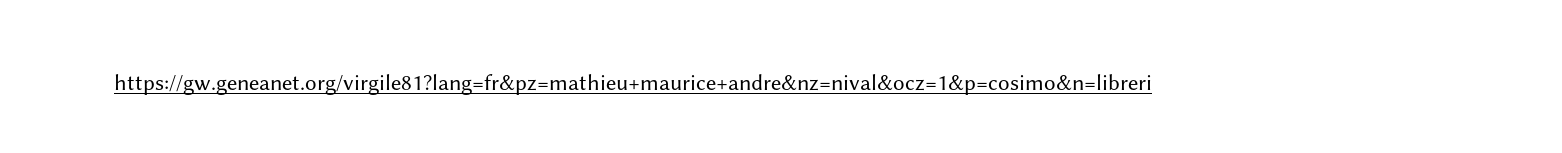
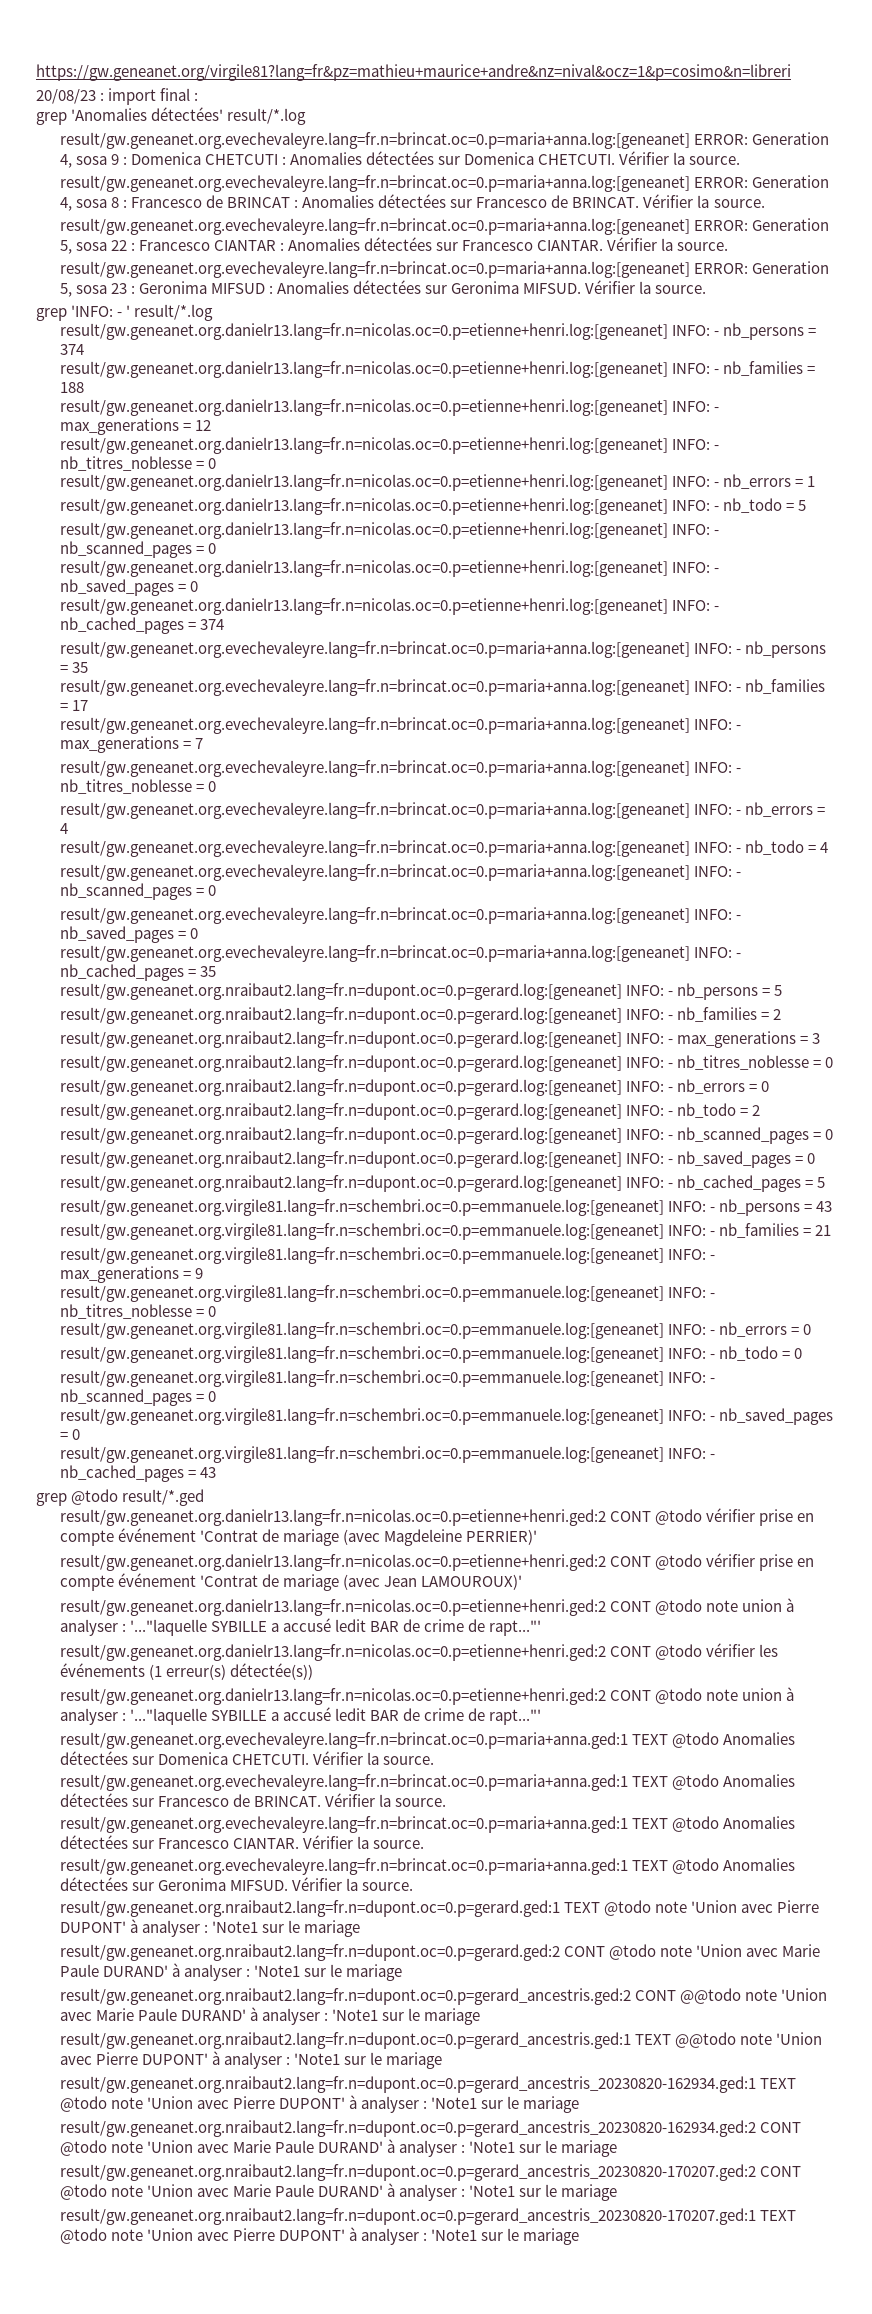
+ 20/08/23 : import final :
+ grep 'Anomalies détectées' result/*.log
+ result/gw.geneanet.org.evechevaleyre.lang=fr.n=brincat.oc=0.p=maria+anna.log:[geneanet] ERROR: Generation 4, sosa 9 : Domenica CHETCUTI : Anomalies détectées sur Domenica CHETCUTI. Vérifier la source.
+ result/gw.geneanet.org.evechevaleyre.lang=fr.n=brincat.oc=0.p=maria+anna.log:[geneanet] ERROR: Generation 4, sosa 8 : Francesco de BRINCAT : Anomalies détectées sur Francesco de BRINCAT. Vérifier la source.
+ result/gw.geneanet.org.evechevaleyre.lang=fr.n=brincat.oc=0.p=maria+anna.log:[geneanet] ERROR: Generation 5, sosa 22 : Francesco CIANTAR : Anomalies détectées sur Francesco CIANTAR. Vérifier la source.
+ result/gw.geneanet.org.evechevaleyre.lang=fr.n=brincat.oc=0.p=maria+anna.log:[geneanet] ERROR: Generation 5, sosa 23 : Geronima MIFSUD : Anomalies détectées sur Geronima MIFSUD. Vérifier la source.
+ grep 'INFO: - ' result/*.log
+ result/gw.geneanet.org.danielr13.lang=fr.n=nicolas.oc=0.p=etienne+henri.log:[geneanet] INFO: - nb_persons = 374
+ result/gw.geneanet.org.danielr13.lang=fr.n=nicolas.oc=0.p=etienne+henri.log:[geneanet] INFO: - nb_families = 188
+ result/gw.geneanet.org.danielr13.lang=fr.n=nicolas.oc=0.p=etienne+henri.log:[geneanet] INFO: - max_generations = 12
+ result/gw.geneanet.org.danielr13.lang=fr.n=nicolas.oc=0.p=etienne+henri.log:[geneanet] INFO: - nb_titres_noblesse = 0
+ result/gw.geneanet.org.danielr13.lang=fr.n=nicolas.oc=0.p=etienne+henri.log:[geneanet] INFO: - nb_errors = 1
+ result/gw.geneanet.org.danielr13.lang=fr.n=nicolas.oc=0.p=etienne+henri.log:[geneanet] INFO: - nb_todo = 5
+ result/gw.geneanet.org.danielr13.lang=fr.n=nicolas.oc=0.p=etienne+henri.log:[geneanet] INFO: - nb_scanned_pages = 0
+ result/gw.geneanet.org.danielr13.lang=fr.n=nicolas.oc=0.p=etienne+henri.log:[geneanet] INFO: - nb_saved_pages = 0
+ result/gw.geneanet.org.danielr13.lang=fr.n=nicolas.oc=0.p=etienne+henri.log:[geneanet] INFO: - nb_cached_pages = 374
+ result/gw.geneanet.org.evechevaleyre.lang=fr.n=brincat.oc=0.p=maria+anna.log:[geneanet] INFO: - nb_persons = 35
+ result/gw.geneanet.org.evechevaleyre.lang=fr.n=brincat.oc=0.p=maria+anna.log:[geneanet] INFO: - nb_families = 17
+ result/gw.geneanet.org.evechevaleyre.lang=fr.n=brincat.oc=0.p=maria+anna.log:[geneanet] INFO: - max_generations = 7
+ result/gw.geneanet.org.evechevaleyre.lang=fr.n=brincat.oc=0.p=maria+anna.log:[geneanet] INFO: - nb_titres_noblesse = 0
+ result/gw.geneanet.org.evechevaleyre.lang=fr.n=brincat.oc=0.p=maria+anna.log:[geneanet] INFO: - nb_errors = 4
+ result/gw.geneanet.org.evechevaleyre.lang=fr.n=brincat.oc=0.p=maria+anna.log:[geneanet] INFO: - nb_todo = 4
+ result/gw.geneanet.org.evechevaleyre.lang=fr.n=brincat.oc=0.p=maria+anna.log:[geneanet] INFO: - nb_scanned_pages = 0
+ result/gw.geneanet.org.evechevaleyre.lang=fr.n=brincat.oc=0.p=maria+anna.log:[geneanet] INFO: - nb_saved_pages = 0
+ result/gw.geneanet.org.evechevaleyre.lang=fr.n=brincat.oc=0.p=maria+anna.log:[geneanet] INFO: - nb_cached_pages = 35
+ result/gw.geneanet.org.nraibaut2.lang=fr.n=dupont.oc=0.p=gerard.log:[geneanet] INFO: - nb_persons = 5
+ result/gw.geneanet.org.nraibaut2.lang=fr.n=dupont.oc=0.p=gerard.log:[geneanet] INFO: - nb_families = 2
+ result/gw.geneanet.org.nraibaut2.lang=fr.n=dupont.oc=0.p=gerard.log:[geneanet] INFO: - max_generations = 3
+ result/gw.geneanet.org.nraibaut2.lang=fr.n=dupont.oc=0.p=gerard.log:[geneanet] INFO: - nb_titres_noblesse = 0
+ result/gw.geneanet.org.nraibaut2.lang=fr.n=dupont.oc=0.p=gerard.log:[geneanet] INFO: - nb_errors = 0
+ result/gw.geneanet.org.nraibaut2.lang=fr.n=dupont.oc=0.p=gerard.log:[geneanet] INFO: - nb_todo = 2
+ result/gw.geneanet.org.nraibaut2.lang=fr.n=dupont.oc=0.p=gerard.log:[geneanet] INFO: - nb_scanned_pages = 0
+ result/gw.geneanet.org.nraibaut2.lang=fr.n=dupont.oc=0.p=gerard.log:[geneanet] INFO: - nb_saved_pages = 0
+ result/gw.geneanet.org.nraibaut2.lang=fr.n=dupont.oc=0.p=gerard.log:[geneanet] INFO: - nb_cached_pages = 5
+ result/gw.geneanet.org.virgile81.lang=fr.n=schembri.oc=0.p=emmanuele.log:[geneanet] INFO: - nb_persons = 43
+ result/gw.geneanet.org.virgile81.lang=fr.n=schembri.oc=0.p=emmanuele.log:[geneanet] INFO: - nb_families = 21
+ result/gw.geneanet.org.virgile81.lang=fr.n=schembri.oc=0.p=emmanuele.log:[geneanet] INFO: - max_generations = 9
+ result/gw.geneanet.org.virgile81.lang=fr.n=schembri.oc=0.p=emmanuele.log:[geneanet] INFO: - nb_titres_noblesse = 0
+ result/gw.geneanet.org.virgile81.lang=fr.n=schembri.oc=0.p=emmanuele.log:[geneanet] INFO: - nb_errors = 0
+ result/gw.geneanet.org.virgile81.lang=fr.n=schembri.oc=0.p=emmanuele.log:[geneanet] INFO: - nb_todo = 0
+ result/gw.geneanet.org.virgile81.lang=fr.n=schembri.oc=0.p=emmanuele.log:[geneanet] INFO: - nb_scanned_pages = 0
+ result/gw.geneanet.org.virgile81.lang=fr.n=schembri.oc=0.p=emmanuele.log:[geneanet] INFO: - nb_saved_pages = 0
+ result/gw.geneanet.org.virgile81.lang=fr.n=schembri.oc=0.p=emmanuele.log:[geneanet] INFO: - nb_cached_pages = 43
+ grep @todo result/*.ged
+ result/gw.geneanet.org.danielr13.lang=fr.n=nicolas.oc=0.p=etienne+henri.ged:2 CONT @todo vérifier prise en compte événement 'Contrat de mariage (avec Magdeleine PERRIER)'
+ result/gw.geneanet.org.danielr13.lang=fr.n=nicolas.oc=0.p=etienne+henri.ged:2 CONT @todo vérifier prise en compte événement 'Contrat de mariage (avec Jean LAMOUROUX)'
+ result/gw.geneanet.org.danielr13.lang=fr.n=nicolas.oc=0.p=etienne+henri.ged:2 CONT @todo note union à analyser : '..."laquelle SYBILLE a accusé ledit BAR de crime de rapt..."'
+ result/gw.geneanet.org.danielr13.lang=fr.n=nicolas.oc=0.p=etienne+henri.ged:2 CONT @todo vérifier les événements (1 erreur(s) détectée(s))
+ result/gw.geneanet.org.danielr13.lang=fr.n=nicolas.oc=0.p=etienne+henri.ged:2 CONT @todo note union à analyser : '..."laquelle SYBILLE a accusé ledit BAR de crime de rapt..."'
+ result/gw.geneanet.org.evechevaleyre.lang=fr.n=brincat.oc=0.p=maria+anna.ged:1 TEXT @todo Anomalies détectées sur Domenica CHETCUTI. Vérifier la source.
+ result/gw.geneanet.org.evechevaleyre.lang=fr.n=brincat.oc=0.p=maria+anna.ged:1 TEXT @todo Anomalies détectées sur Francesco de BRINCAT. Vérifier la source.
+ result/gw.geneanet.org.evechevaleyre.lang=fr.n=brincat.oc=0.p=maria+anna.ged:1 TEXT @todo Anomalies détectées sur Francesco CIANTAR. Vérifier la source.
+ result/gw.geneanet.org.evechevaleyre.lang=fr.n=brincat.oc=0.p=maria+anna.ged:1 TEXT @todo Anomalies détectées sur Geronima MIFSUD. Vérifier la source.
+ result/gw.geneanet.org.nraibaut2.lang=fr.n=dupont.oc=0.p=gerard.ged:1 TEXT @todo note 'Union avec Pierre DUPONT' à analyser : 'Note1 sur le mariage
+ result/gw.geneanet.org.nraibaut2.lang=fr.n=dupont.oc=0.p=gerard.ged:2 CONT @todo note 'Union avec Marie Paule DURAND' à analyser : 'Note1 sur le mariage
+ result/gw.geneanet.org.nraibaut2.lang=fr.n=dupont.oc=0.p=gerard_ancestris.ged:2 CONT @@todo note 'Union avec Marie Paule DURAND' à analyser : 'Note1 sur le mariage
+ result/gw.geneanet.org.nraibaut2.lang=fr.n=dupont.oc=0.p=gerard_ancestris.ged:1 TEXT @@todo note 'Union avec Pierre DUPONT' à analyser : 'Note1 sur le mariage
+ result/gw.geneanet.org.nraibaut2.lang=fr.n=dupont.oc=0.p=gerard_ancestris_20230820-162934.ged:1 TEXT @todo note 'Union avec Pierre DUPONT' à analyser : 'Note1 sur le mariage
+ result/gw.geneanet.org.nraibaut2.lang=fr.n=dupont.oc=0.p=gerard_ancestris_20230820-162934.ged:2 CONT @todo note 'Union avec Marie Paule DURAND' à analyser : 'Note1 sur le mariage
+ result/gw.geneanet.org.nraibaut2.lang=fr.n=dupont.oc=0.p=gerard_ancestris_20230820-170207.ged:2 CONT @todo note 'Union avec Marie Paule DURAND' à analyser : 'Note1 sur le mariage
+ result/gw.geneanet.org.nraibaut2.lang=fr.n=dupont.oc=0.p=gerard_ancestris_20230820-170207.ged:1 TEXT @todo note 'Union avec Pierre DUPONT' à analyser : 'Note1 sur le mariage

